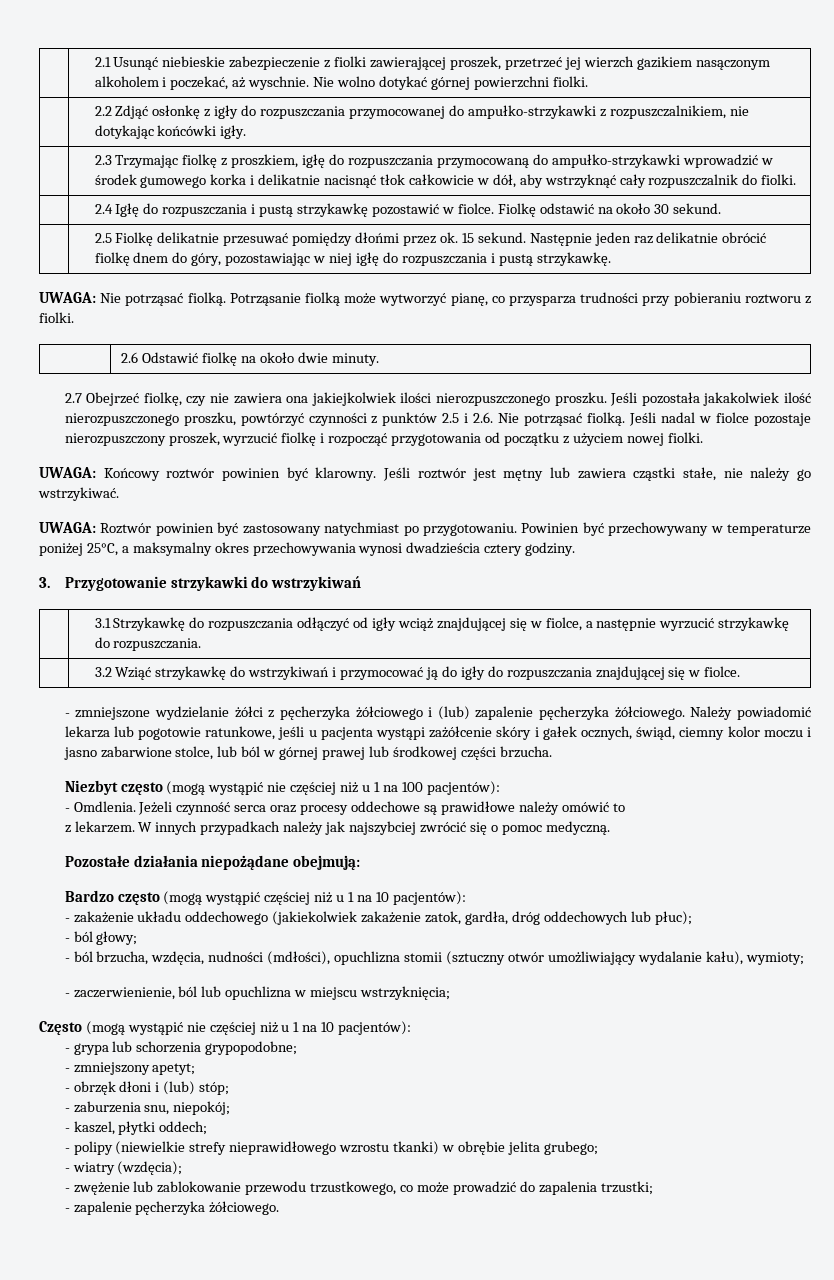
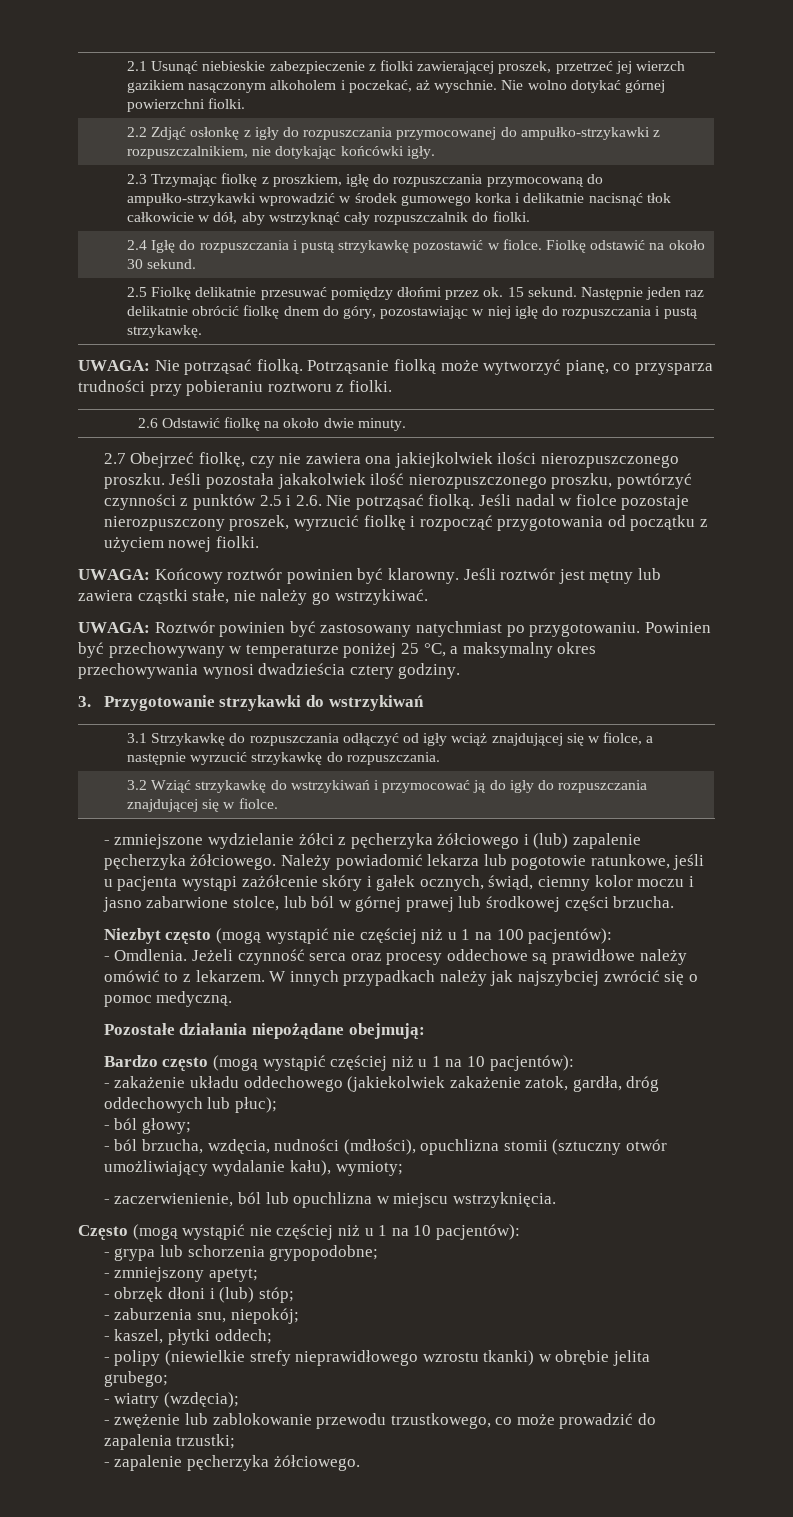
- Powinien być przechowywany w temperaturze poniżej 25°C, a maksymalny okres przechowywania wynosi dwadzieścia cztery godziny.
+ Powinien być przechowywany w temperaturze poniżej 25 °C, a maksymalny okres przechowywania wynosi dwadzieścia cztery godziny.
- Jeżeli czynność serca oraz procesy oddechowe są prawidłowe należy omówić to
- z lekarzem.
+ Jeżeli czynność serca oraz procesy oddechowe są prawidłowe należy omówić to z lekarzem.
- - zaczerwienienie, ból lub opuchlizna w miejscu wstrzyknięcia;
+ - zaczerwienienie, ból lub opuchlizna w miejscu wstrzyknięcia.

